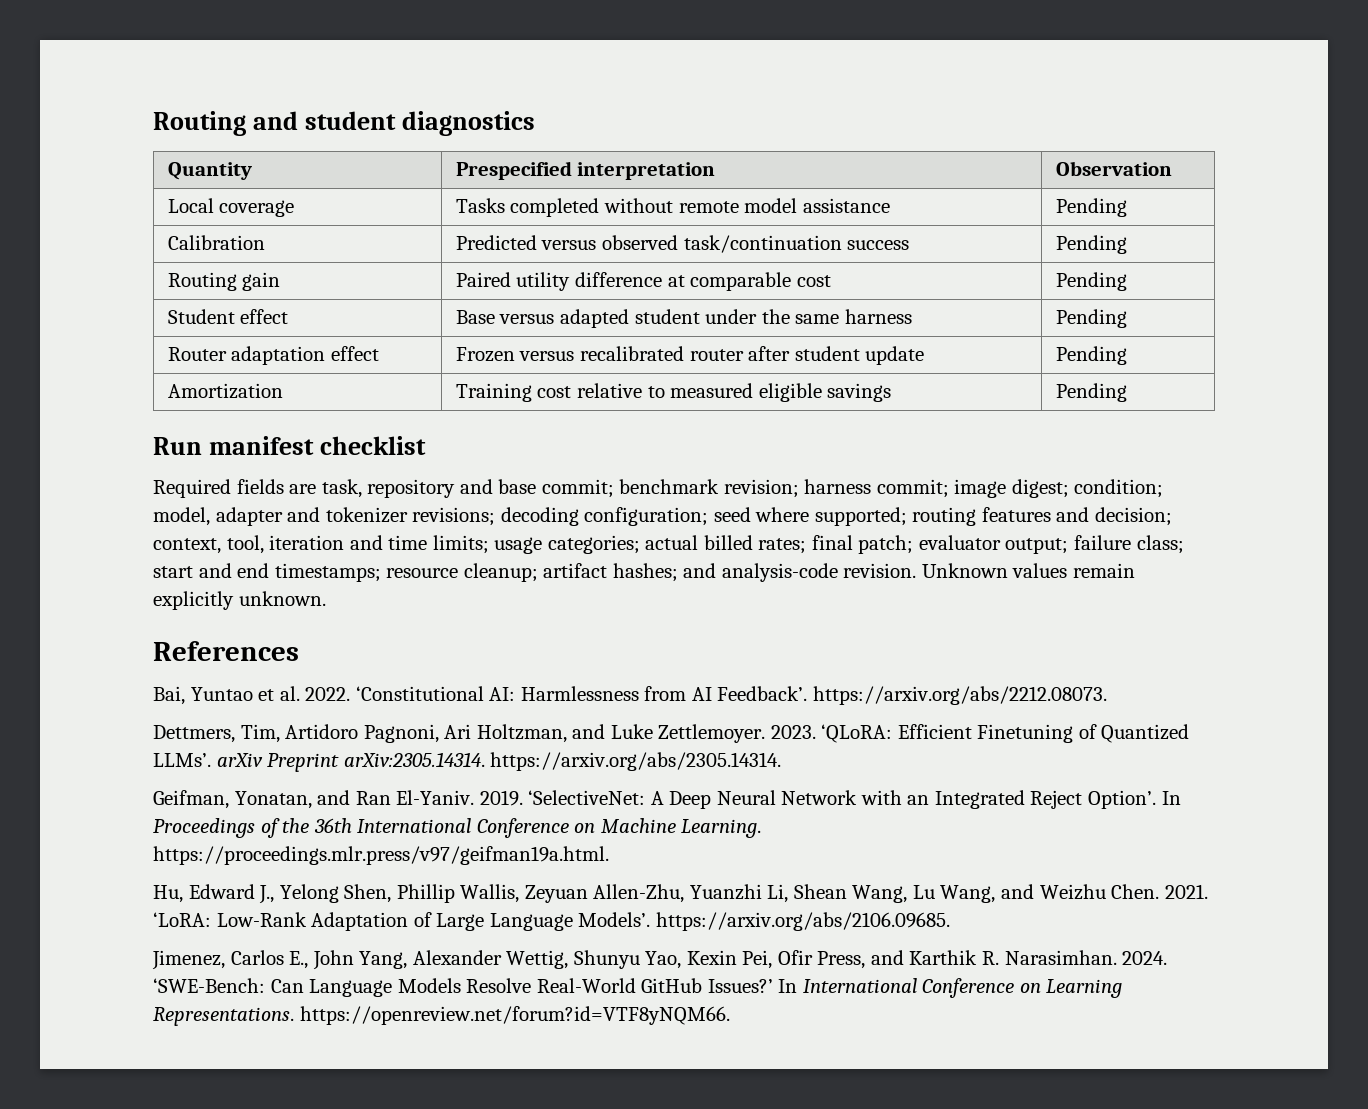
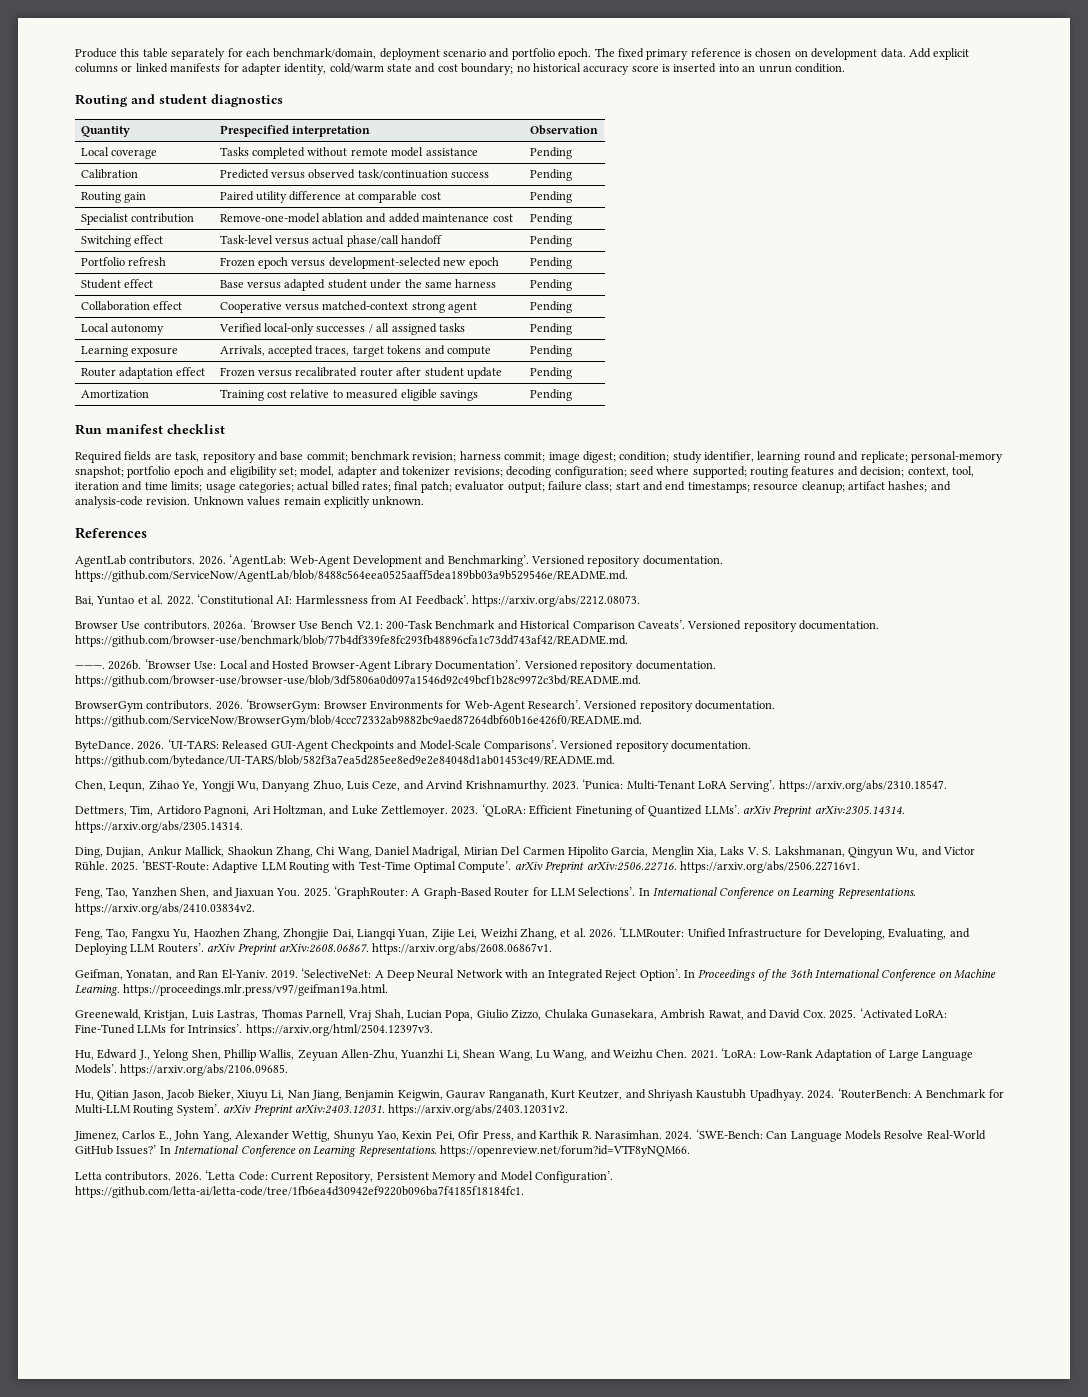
+ Produce this table separately for each benchmark/domain, deployment scenario and portfolio epoch. The fixed primary reference is chosen on development data. Add explicit columns or linked manifests for adapter identity, cold/warm state and cost boundary; no historical accuracy score is inserted into an unrun condition.
+ Specialist contribution | Remove-one-model ablation and added maintenance cost | Pending
+ Switching effect | Task-level versus actual phase/call handoff | Pending
+ Portfolio refresh | Frozen epoch versus development-selected new epoch | Pending
+ Collaboration effect | Cooperative versus matched-context strong agent | Pending
+ Local autonomy | Verified local-only successes / all assigned tasks | Pending
+ Learning exposure | Arrivals, accepted traces, target tokens and compute | Pending
- Required fields are task, repository and base commit; benchmark revision; harness commit; image digest; condition; model, adapter and tokenizer revisions; decoding configuration; seed where supported; routing features and decision; context, tool, iteration and time limits; usage categories; actual billed rates; final patch; evaluator output; failure class; start and end timestamps; resource cleanup; artifact hashes; and analysis-code revision.
+ Required fields are task, repository and base commit; benchmark revision; harness commit; image digest; condition; study identifier, learning round and replicate; personal-memory snapshot; portfolio epoch and eligibility set; model, adapter and tokenizer revisions; decoding configuration; seed where supported; routing features and decision; context, tool, iteration and time limits; usage categories; actual billed rates; final patch; evaluator output; failure class; start and end timestamps; resource cleanup; artifact hashes; and analysis-code revision.
+ AgentLab contributors. 2026. ‘AgentLab: Web-Agent Development and Benchmarking’. Versioned repository documentation. https://github.com/ServiceNow/AgentLab/blob/8488c564eea0525aaff5dea189bb03a9b529546e/README.md.
+ Browser Use contributors. 2026a. ‘Browser Use Bench V2.1: 200-Task Benchmark and Historical Comparison Caveats’. Versioned repository documentation. https://github.com/browser-use/benchmark/blob/77b4df339fe8fc293fb48896cfa1c73dd743af42/README.md.
+ ———. 2026b. ‘Browser Use: Local and Hosted Browser-Agent Library Documentation’. Versioned repository documentation. https://github.com/browser-use/browser-use/blob/3df5806a0d097a1546d92c49bcf1b28c9972c3bd/README.md.
+ BrowserGym contributors. 2026. ‘BrowserGym: Browser Environments for Web-Agent Research’. Versioned repository documentation. https://github.com/ServiceNow/BrowserGym/blob/4ccc72332ab9882bc9aed87264dbf60b16e426f0/README.md.
+ ByteDance. 2026. ‘UI-TARS: Released GUI-Agent Checkpoints and Model-Scale Comparisons’. Versioned repository documentation. https://github.com/bytedance/UI-TARS/blob/582f3a7ea5d285ee8ed9e2e84048d1ab01453c49/README.md.
+ Chen, Lequn, Zihao Ye, Yongji Wu, Danyang Zhuo, Luis Ceze, and Arvind Krishnamurthy. 2023. ‘Punica: Multi-Tenant LoRA Serving’. https://arxiv.org/abs/2310.18547.
+ Ding, Dujian, Ankur Mallick, Shaokun Zhang, Chi Wang, Daniel Madrigal, Mirian Del Carmen Hipolito Garcia, Menglin Xia, Laks V. S. Lakshmanan, Qingyun Wu, and Victor Rühle. 2025. ‘BEST-Route: Adaptive LLM Routing with Test-Time Optimal Compute’. arXiv Preprint arXiv:2506.22716. https://arxiv.org/abs/2506.22716v1.
+ Feng, Tao, Yanzhen Shen, and Jiaxuan You. 2025. ‘GraphRouter: A Graph-Based Router for LLM Selections’. In International Conference on Learning Representations. https://arxiv.org/abs/2410.03834v2.
+ Feng, Tao, Fangxu Yu, Haozhen Zhang, Zhongjie Dai, Liangqi Yuan, Zijie Lei, Weizhi Zhang, et al. 2026. ‘LLMRouter: Unified Infrastructure for Developing, Evaluating, and Deploying LLM Routers’. arXiv Preprint arXiv:2608.06867. https://arxiv.org/abs/2608.06867v1.
+ Greenewald, Kristjan, Luis Lastras, Thomas Parnell, Vraj Shah, Lucian Popa, Giulio Zizzo, Chulaka Gunasekara, Ambrish Rawat, and David Cox. 2025. ‘Activated LoRA: Fine-Tuned LLMs for Intrinsics’. https://arxiv.org/html/2504.12397v3.
+ Hu, Qitian Jason, Jacob Bieker, Xiuyu Li, Nan Jiang, Benjamin Keigwin, Gaurav Ranganath, Kurt Keutzer, and Shriyash Kaustubh Upadhyay. 2024. ‘RouterBench: A Benchmark for Multi-LLM Routing System’. arXiv Preprint arXiv:2403.12031. https://arxiv.org/abs/2403.12031v2.
+ Letta contributors. 2026. ‘Letta Code: Current Repository, Persistent Memory and Model Configuration’. https://github.com/letta-ai/letta-code/tree/1fb6ea4d30942ef9220b096ba7f4185f18184fc1.

